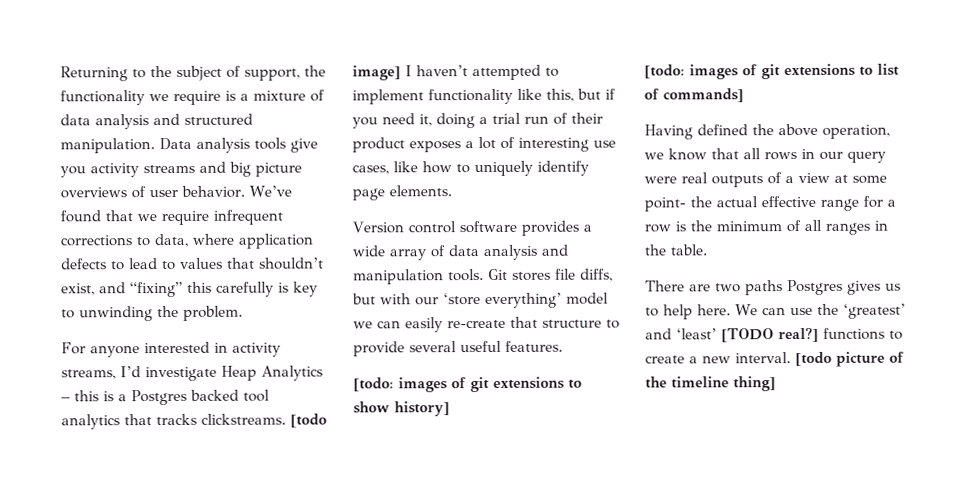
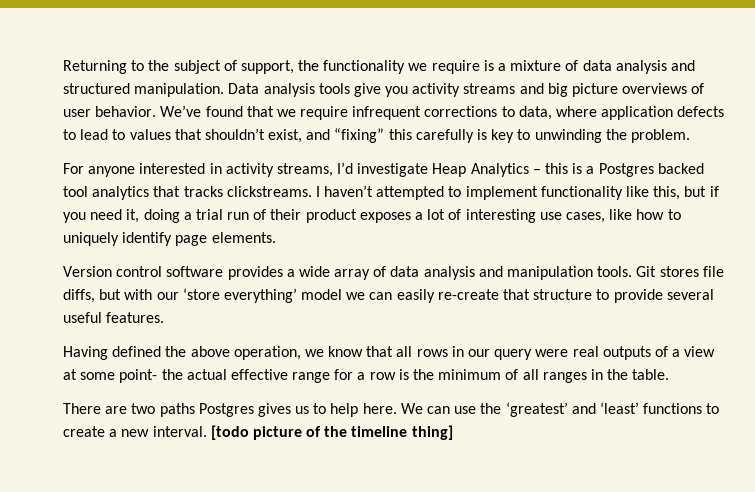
- [todo image] I haven’t attempted to implement functionality like this, but if you need it, doing a trial run of their product exposes a lot of interesting use cases, like how to uniquely identify page elements.
+ I haven’t attempted to implement functionality like this, but if you need it, doing a trial run of their product exposes a lot of interesting use cases, like how to uniquely identify page elements.
- [todo: images of git extensions to show history]
- [todo: images of git extensions to list of commands]
- We can use the ‘greatest’ and ‘least’ [TODO real?] functions to create a new interval.
+ We can use the ‘greatest’ and ‘least’ functions to create a new interval.

